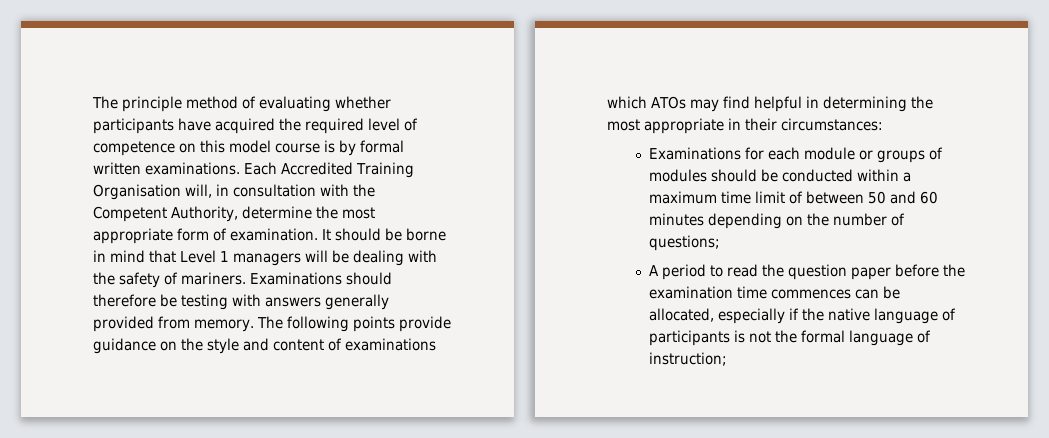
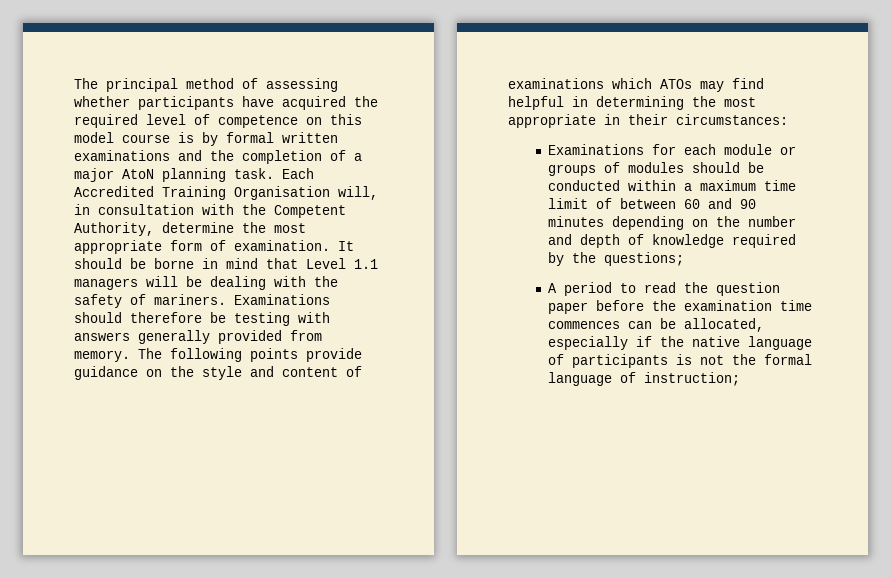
- The principle method of evaluating whether participants have acquired the required level of competence on this model course is by formal written examinations.
+ The principal method of assessing whether participants have acquired the required level of competence on this model course is by formal written examinations and the completion of a major AtoN planning task.
- It should be borne in mind that Level 1 managers will be dealing with the safety of mariners.
+ It should be borne in mind that Level 1.1 managers will be dealing with the safety of mariners.
- Examinations for each module or groups of modules should be conducted within a maximum time limit of between 50 and 60 minutes depending on the number of questions;
+ Examinations for each module or groups of modules should be conducted within a maximum time limit of between 60 and 90 minutes depending on the number and depth of knowledge required by the questions;

